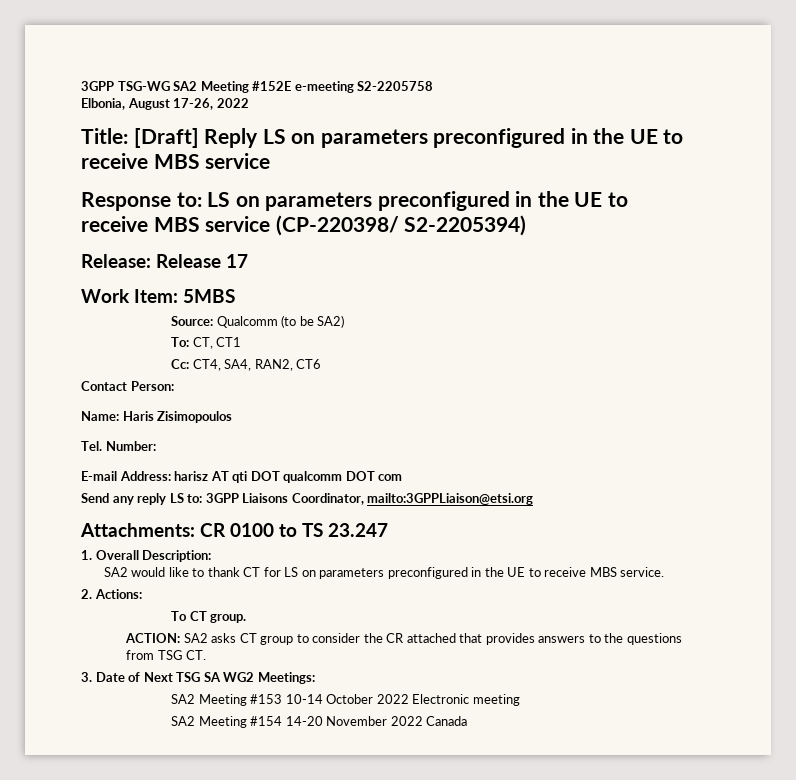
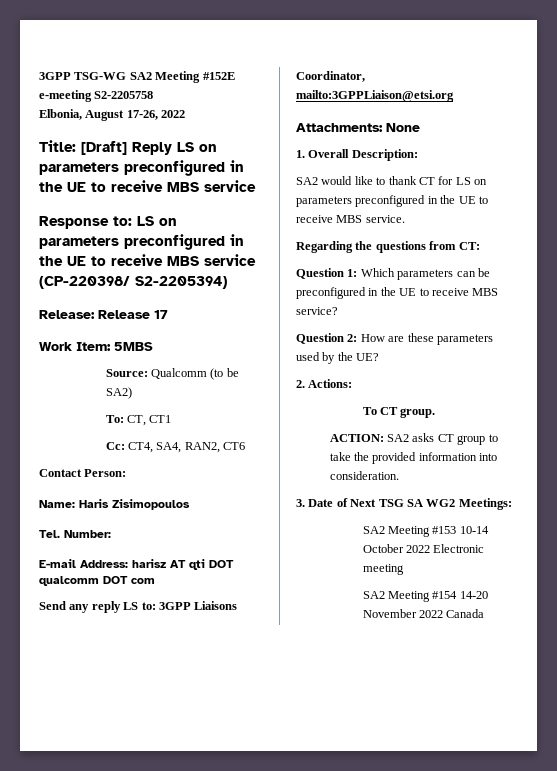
- Attachments: CR 0100 to TS 23.247
+ Attachments: None
+ Regarding the questions from CT:
+ Question 1: Which parameters can be preconfigured in the UE to receive MBS service?
+ Question 2: How are these parameters used by the UE?
- ACTION: SA2 asks CT group to consider the CR attached that provides answers to the questions from TSG CT.
+ ACTION: SA2 asks CT group to take the provided information into consideration.

